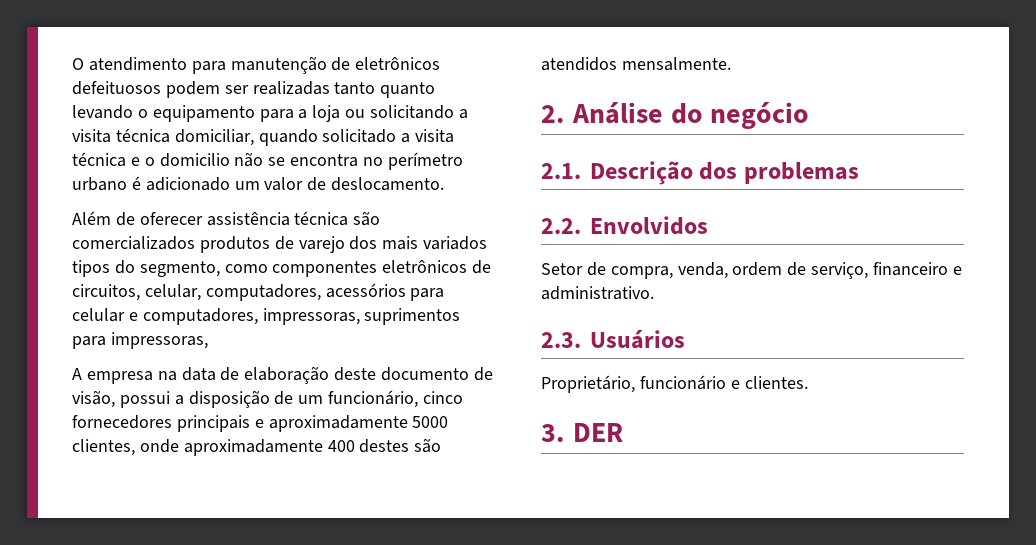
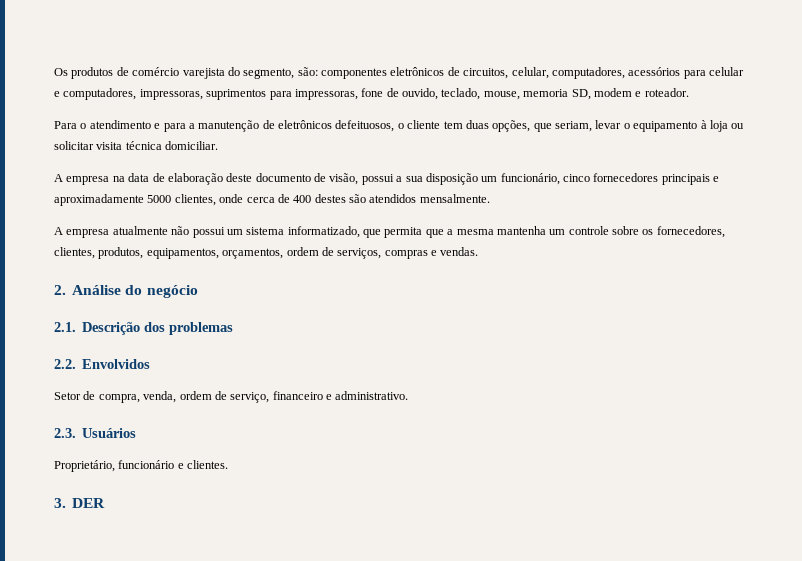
- O atendimento para manutenção de eletrônicos defeituosos podem ser realizadas tanto quanto levando o equipamento para a loja ou solicitando a visita técnica domiciliar, quando solicitado a visita técnica e o domicilio não se encontra no perímetro urbano é adicionado um valor de deslocamento.
- Além de oferecer assistência técnica são comercializados produtos de varejo dos mais variados tipos do segmento, como componentes eletrônicos de circuitos, celular, computadores, acessórios para celular e computadores, impressoras, suprimentos para impressoras,
+ Os produtos de comércio varejista do segmento, são: componentes eletrônicos de circuitos, celular, computadores, acessórios para celular e computadores, impressoras, suprimentos para impressoras, fone de ouvido, teclado, mouse, memoria SD, modem e roteador.
+ Para o atendimento e para a manutenção de eletrônicos defeituosos, o cliente tem duas opções, que seriam, levar o equipamento à loja ou solicitar visita técnica domiciliar.
- A empresa na data de elaboração deste documento de visão, possui a disposição de um funcionário, cinco fornecedores principais e aproximadamente 5000 clientes, onde aproximadamente 400 destes são atendidos mensalmente.
+ A empresa na data de elaboração deste documento de visão, possui a sua disposição um funcionário, cinco fornecedores principais e aproximadamente 5000 clientes, onde cerca de 400 destes são atendidos mensalmente.
+ A empresa atualmente não possui um sistema informatizado, que permita que a mesma mantenha um controle sobre os fornecedores, clientes, produtos, equipamentos, orçamentos, ordem de serviços, compras e vendas.

